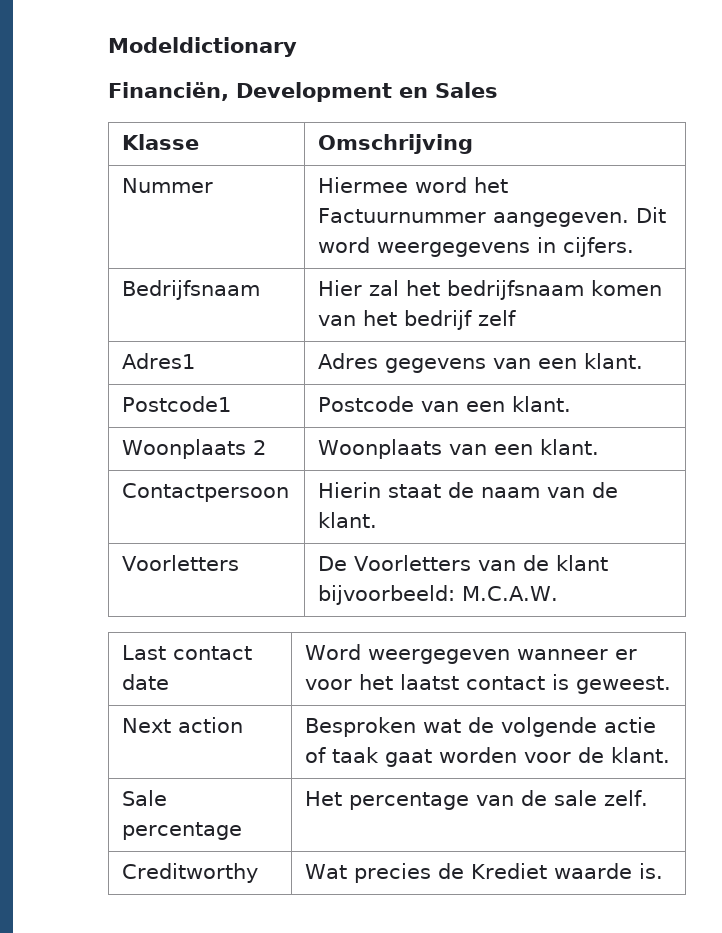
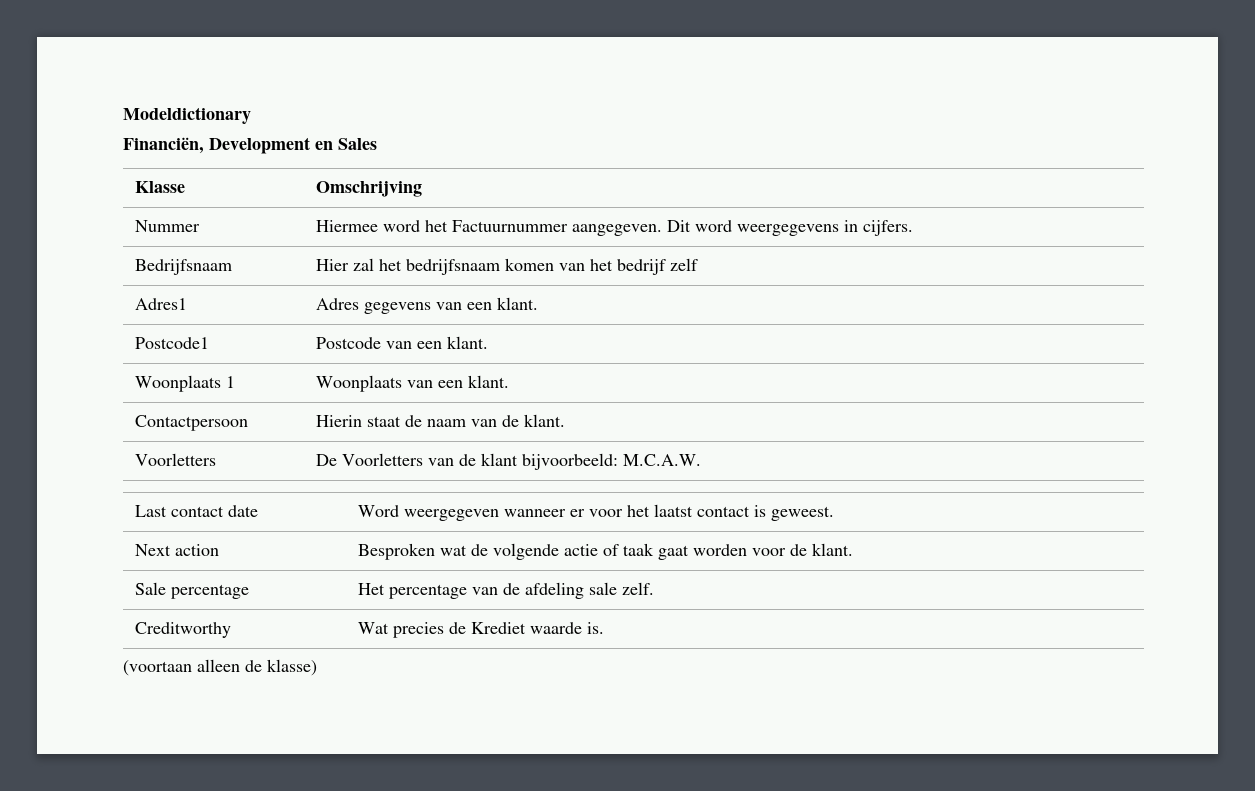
- Woonplaats 2 | Woonplaats van een klant.
+ Woonplaats 1 | Woonplaats van een klant.
- Sale percentage | Het percentage van de sale zelf.
+ Sale percentage | Het percentage van de afdeling sale zelf.
+ (voortaan alleen de klasse)

